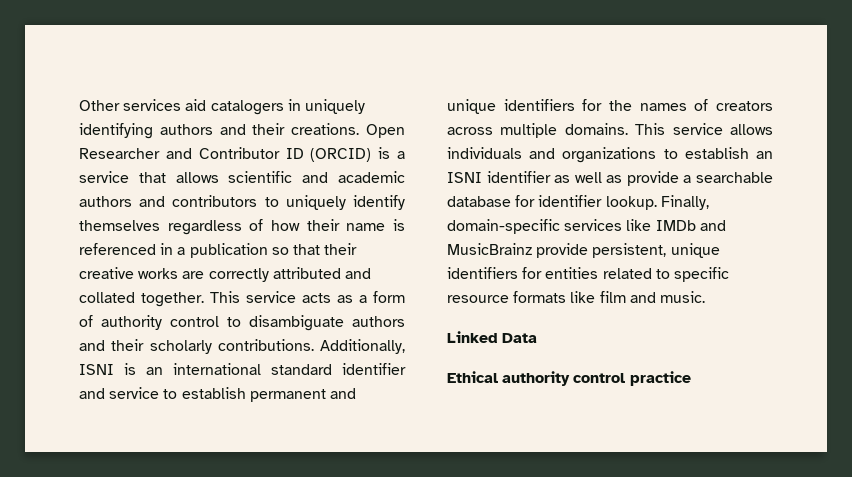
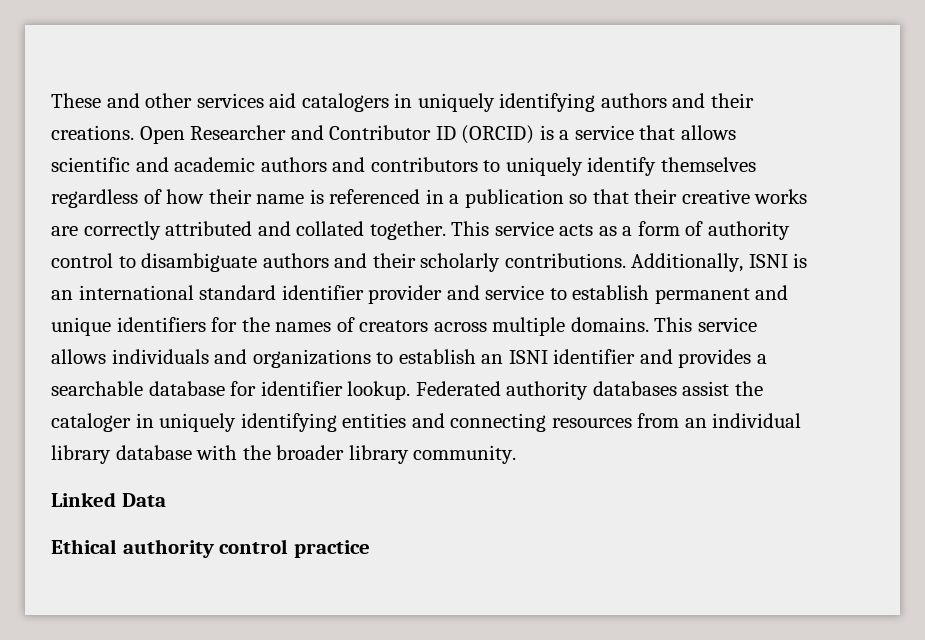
- Other services aid catalogers in uniquely identifying authors and their creations.
+ These and other services aid catalogers in uniquely identifying authors and their creations.
- Additionally, ISNI is an international standard identifier and service to establish permanent and unique identifiers for the names of creators across multiple domains.
+ Additionally, ISNI is an international standard identifier provider and service to establish permanent and unique identifiers for the names of creators across multiple domains.
- This service allows individuals and organizations to establish an ISNI identifier as well as provide a searchable database for identifier lookup.
+ This service allows individuals and organizations to establish an ISNI identifier and provides a searchable database for identifier lookup.
- Finally, domain-specific services like IMDb and MusicBrainz provide persistent, unique identifiers for entities related to specific resource formats like film and music.
+ Federated authority databases assist the cataloger in uniquely identifying entities and connecting resources from an individual library database with the broader library community.

